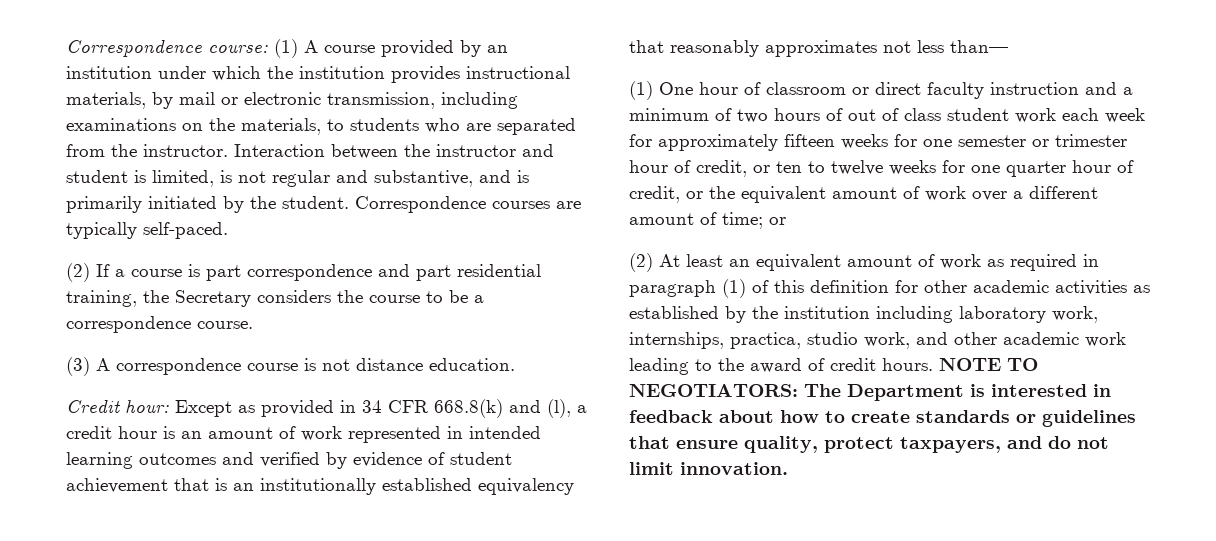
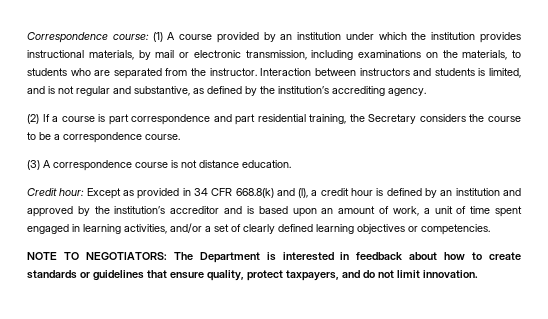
- Interaction between the instructor and student is limited, is not regular and substantive, and is primarily initiated by the student. Correspondence courses are typically self-paced.
+ Interaction between instructors and students is limited, and is not regular and substantive, as defined by the institution’s accrediting agency.
- Credit hour: Except as provided in 34 CFR 668.8(k) and (l), a credit hour is an amount of work represented in intended learning outcomes and verified by evidence of student achievement that is an institutionally established equivalency that reasonably approximates not less than—
- (1) One hour of classroom or direct faculty instruction and a minimum of two hours of out of class student work each week for approximately fifteen weeks for one semester or trimester hour of credit, or ten to twelve weeks for one quarter hour of credit, or the equivalent amount of work over a different amount of time; or
- (2) At least an equivalent amount of work as required in paragraph (1) of this definition for other academic activities as established by the institution including laboratory work, internships, practica, studio work, and other academic work leading to the award of credit hours. NOTE TO NEGOTIATORS: The Department is interested in feedback about how to create standards or guidelines that ensure quality, protect taxpayers, and do not limit innovation.
+ Credit hour: Except as provided in 34 CFR 668.8(k) and (l), a credit hour is defined by an institution and approved by the institution’s accreditor and is based upon an amount of work, a unit of time spent engaged in learning activities, and/or a set of clearly defined learning objectives or competencies.
+ NOTE TO NEGOTIATORS: The Department is interested in feedback about how to create standards or guidelines that ensure quality, protect taxpayers, and do not limit innovation.

